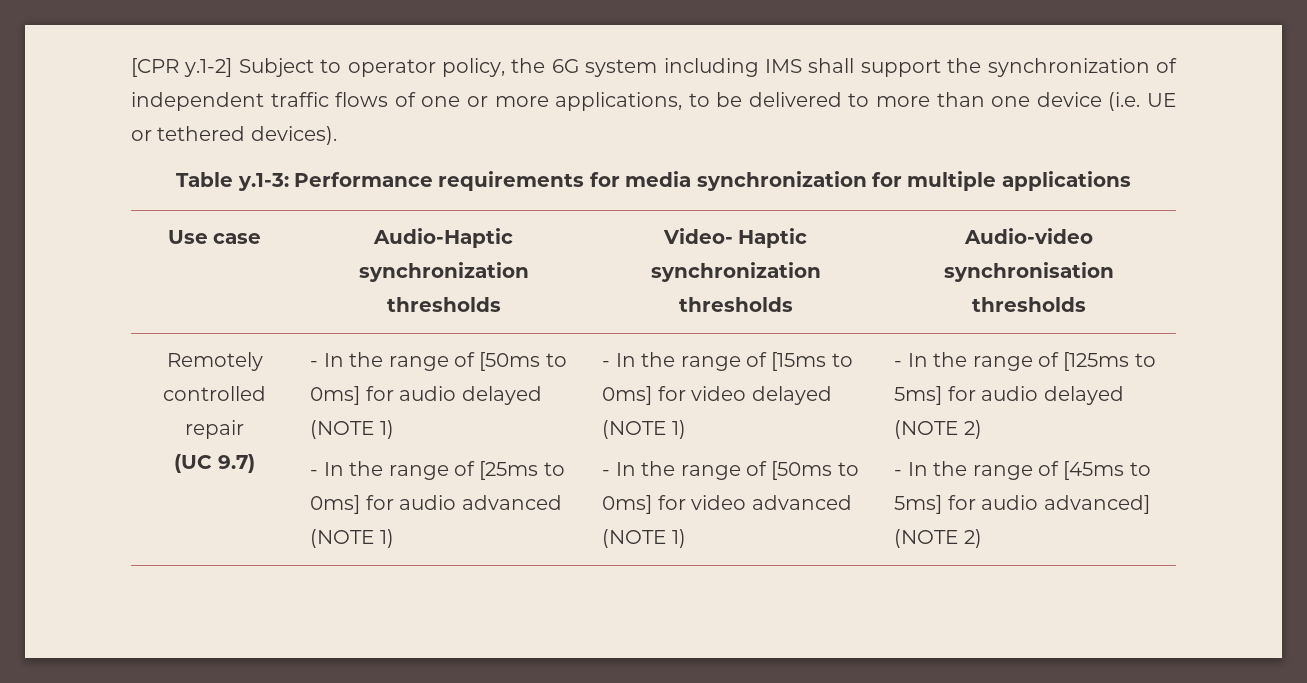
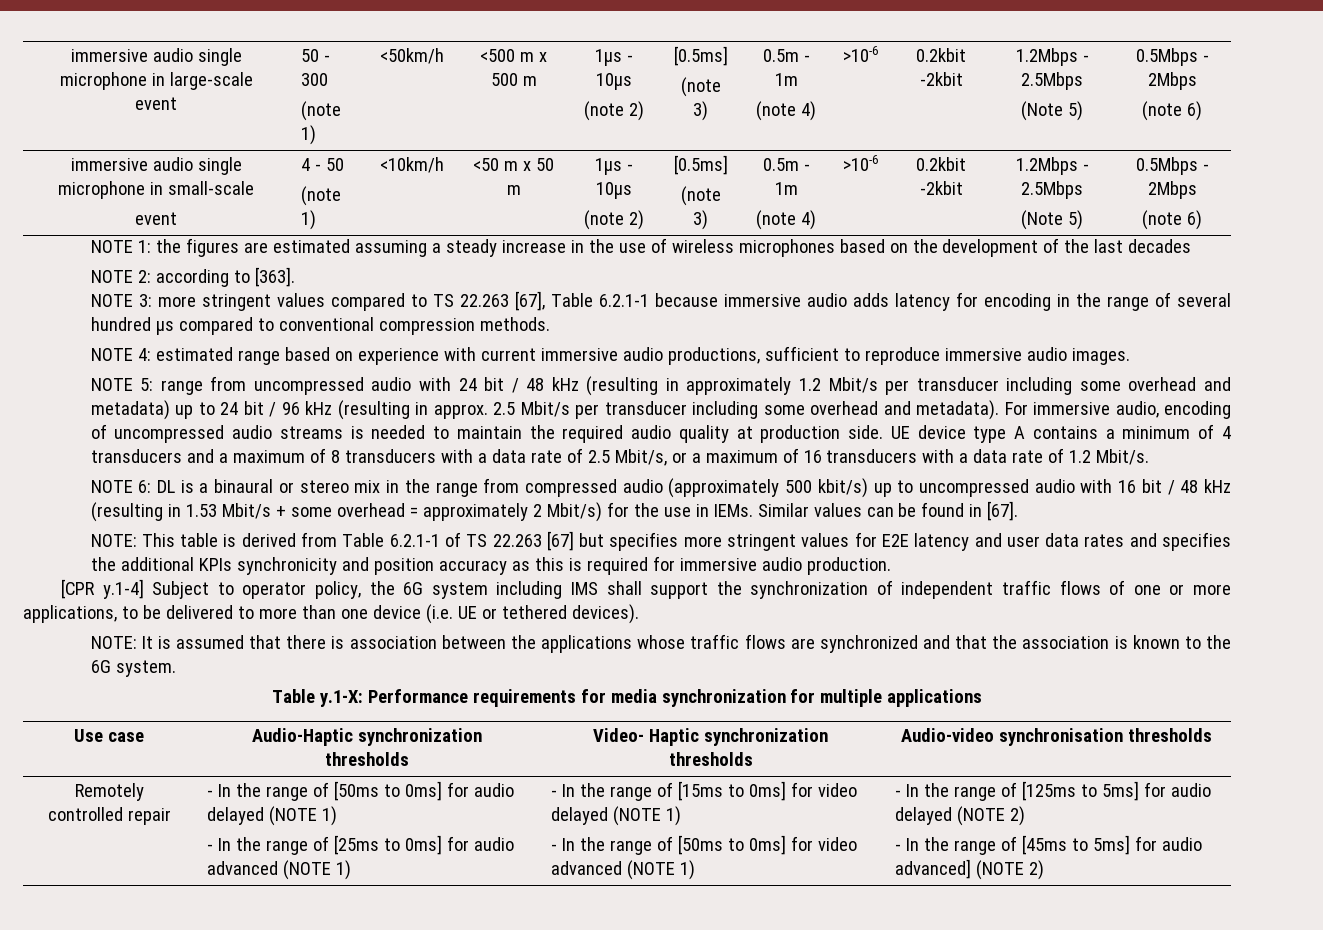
- [CPR y.1-2] Subject to operator policy, the 6G system including IMS shall support the synchronization of independent traffic flows of one or more applications, to be delivered to more than one device (i.e. UE or tethered devices).
+ immersive audio single microphone in large-scale event | 50 - 300
+ (note 1) | <50km/h | <500 m x 500 m | 1µs - 10µs
+ (note 2) | [0.5ms]
+ (note 3) | 0.5m - 1m
+ (note 4) | >10-6 | 0.2kbit -2kbit | 1.2Mbps - 2.5Mbps
+ (Note 5) | 0.5Mbps - 2Mbps
+ (note 6)
+ immersive audio single microphone in small-scale
+ event | 4 - 50
+ (note 1) | <10km/h | <50 m x 50 m | 1µs - 10µs
+ (note 2) | [0.5ms]
+ (note 3) | 0.5m - 1m
+ (note 4) | >10-6 | 0.2kbit -2kbit | 1.2Mbps - 2.5Mbps
+ (Note 5) | 0.5Mbps - 2Mbps
+ (note 6)
+ NOTE 1: the figures are estimated assuming a steady increase in the use of wireless microphones based on the development of the last decades
+ NOTE 2: according to [363].
+ NOTE 3: more stringent values compared to TS 22.263 [67], Table 6.2.1-1 because immersive audio adds latency for encoding in the range of several hundred µs compared to conventional compression methods.
+ NOTE 4: estimated range based on experience with current immersive audio productions, sufficient to reproduce immersive audio images.
+ NOTE 5: range from uncompressed audio with 24 bit / 48 kHz (resulting in approximately 1.2 Mbit/s per transducer including some overhead and metadata) up to 24 bit / 96 kHz (resulting in approx. 2.5 Mbit/s per transducer including some overhead and metadata). For immersive audio, encoding of uncompressed audio streams is needed to maintain the required audio quality at production side. UE device type A contains a minimum of 4 transducers and a maximum of 8 transducers with a data rate of 2.5 Mbit/s, or a maximum of 16 transducers with a data rate of 1.2 Mbit/s.
+ NOTE 6: DL is a binaural or stereo mix in the range from compressed audio (approximately 500 kbit/s) up to uncompressed audio with 16 bit / 48 kHz (resulting in 1.53 Mbit/s + some overhead = approximately 2 Mbit/s) for the use in IEMs. Similar values can be found in [67].
+ NOTE: This table is derived from Table 6.2.1-1 of TS 22.263 [67] but specifies more stringent values for E2E latency and user data rates and specifies the additional KPIs synchronicity and position accuracy as this is required for immersive audio production.
+ [CPR y.1-4] Subject to operator policy, the 6G system including IMS shall support the synchronization of independent traffic flows of one or more applications, to be delivered to more than one device (i.e. UE or tethered devices).
- Table y.1-3: Performance requirements for media synchronization for multiple applications
+ NOTE: It is assumed that there is association between the applications whose traffic flows are synchronized and that the association is known to the 6G system.
+ Table y.1-X: Performance requirements for media synchronization for multiple applications
- (UC 9.7)

